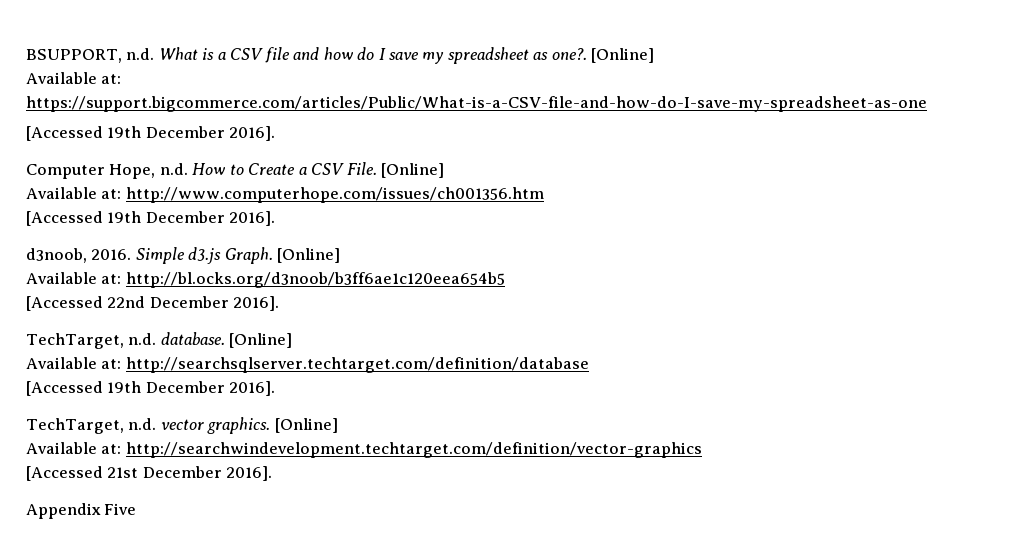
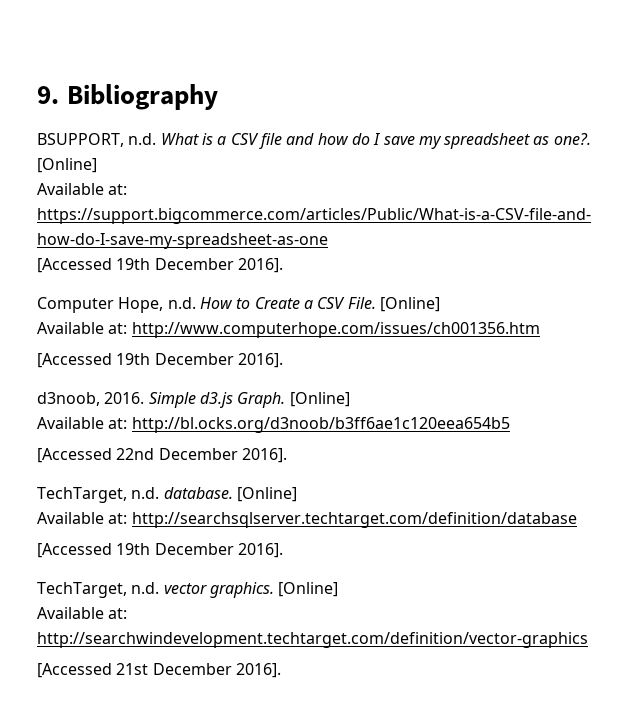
+ 9. Bibliography
- Appendix Five

